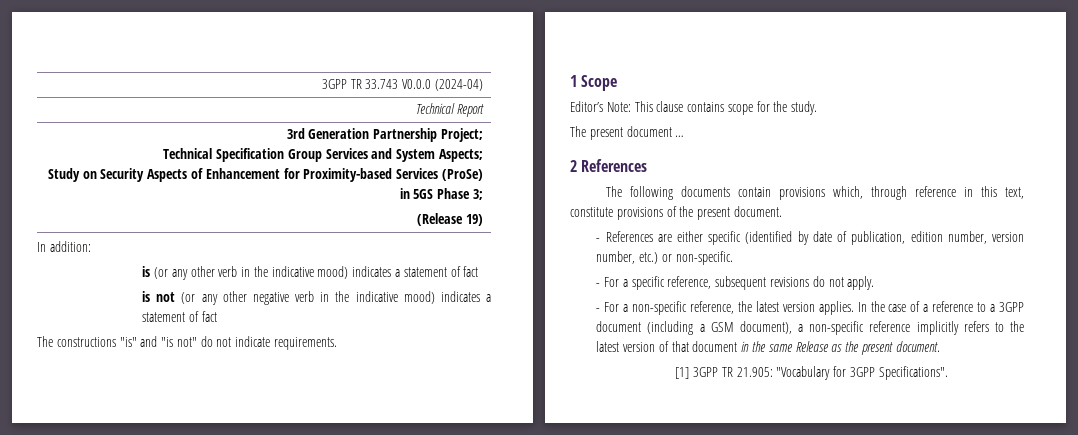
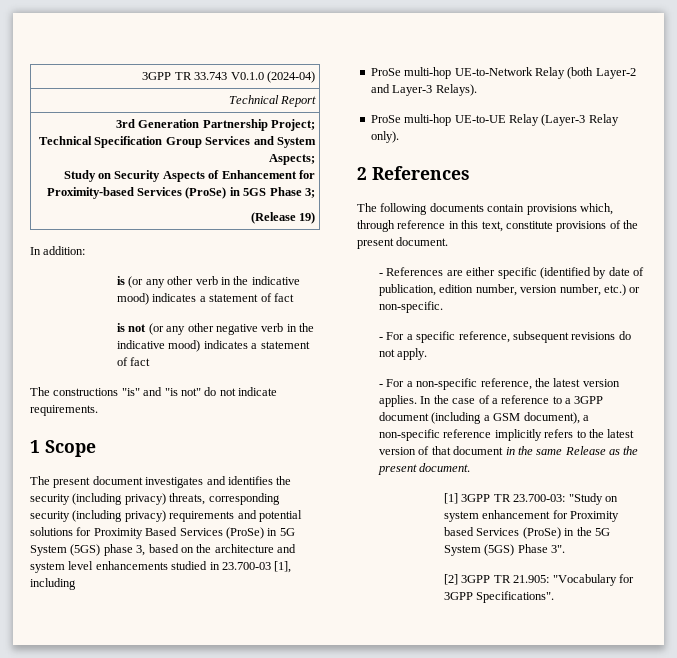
- 3GPP TR 33.743 V0.0.0 (2024-04)
+ 3GPP TR 33.743 V0.1.0 (2024-04)
- Editor’s Note: This clause contains scope for the study.
- The present document …
+ The present document investigates and identifies the security (including privacy) threats, corresponding security (including privacy) requirements and potential solutions for Proximity Based Services (ProSe) in 5G System (5GS) phase 3, based on the architecture and system level enhancements studied in 23.700-03 [1], including
+ ProSe multi-hop UE-to-Network Relay (both Layer-2 and Layer-3 Relays).
+ ProSe multi-hop UE-to-UE Relay (Layer-3 Relay only).
- [1] 3GPP TR 21.905: "Vocabulary for 3GPP Specifications".
+ [1] 3GPP TR 23.700-03: "Study on system enhancement for Proximity based Services (ProSe) in the 5G System (5GS) Phase 3".
+ [2] 3GPP TR 21.905: "Vocabulary for 3GPP Specifications".

